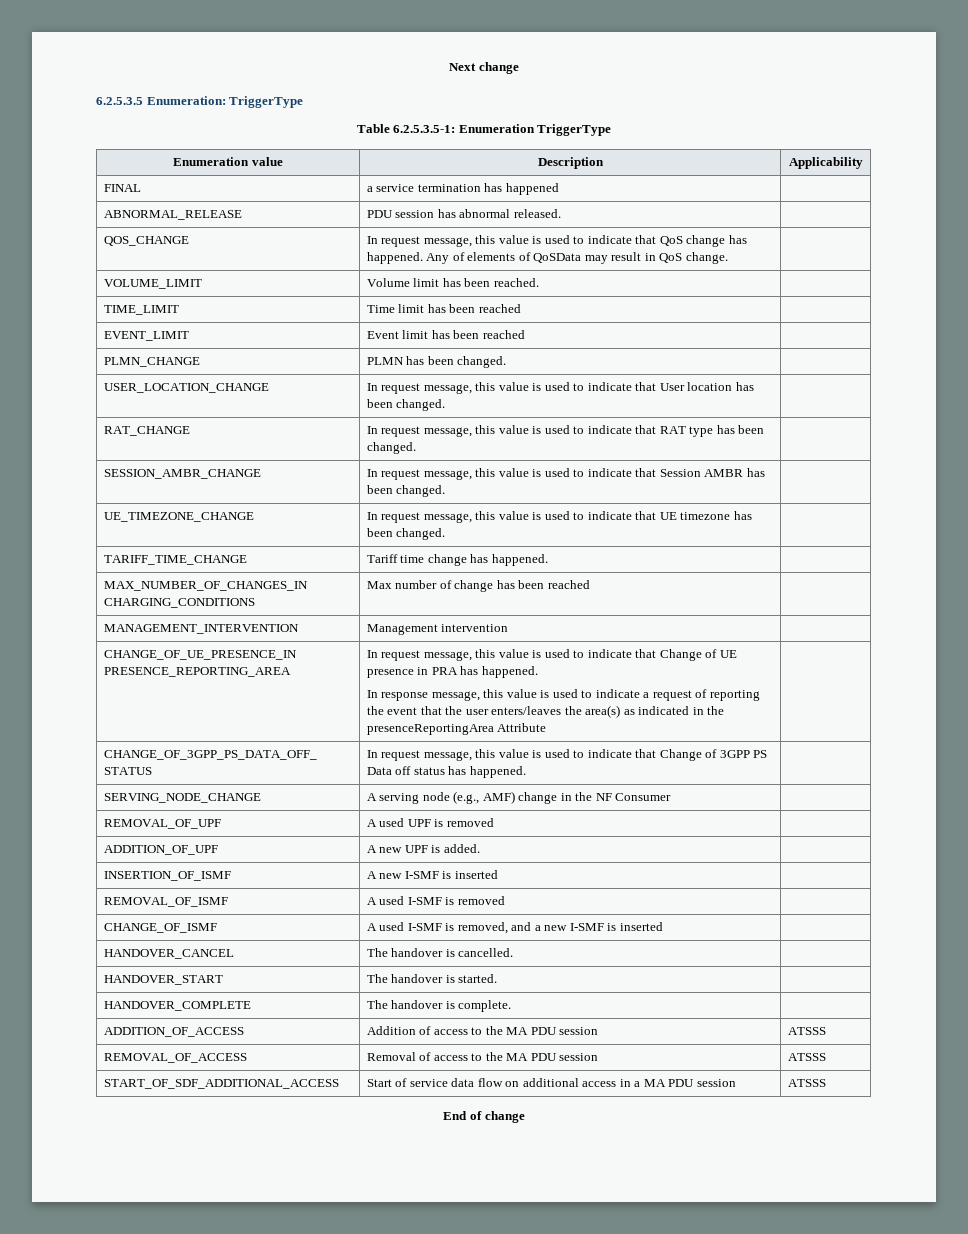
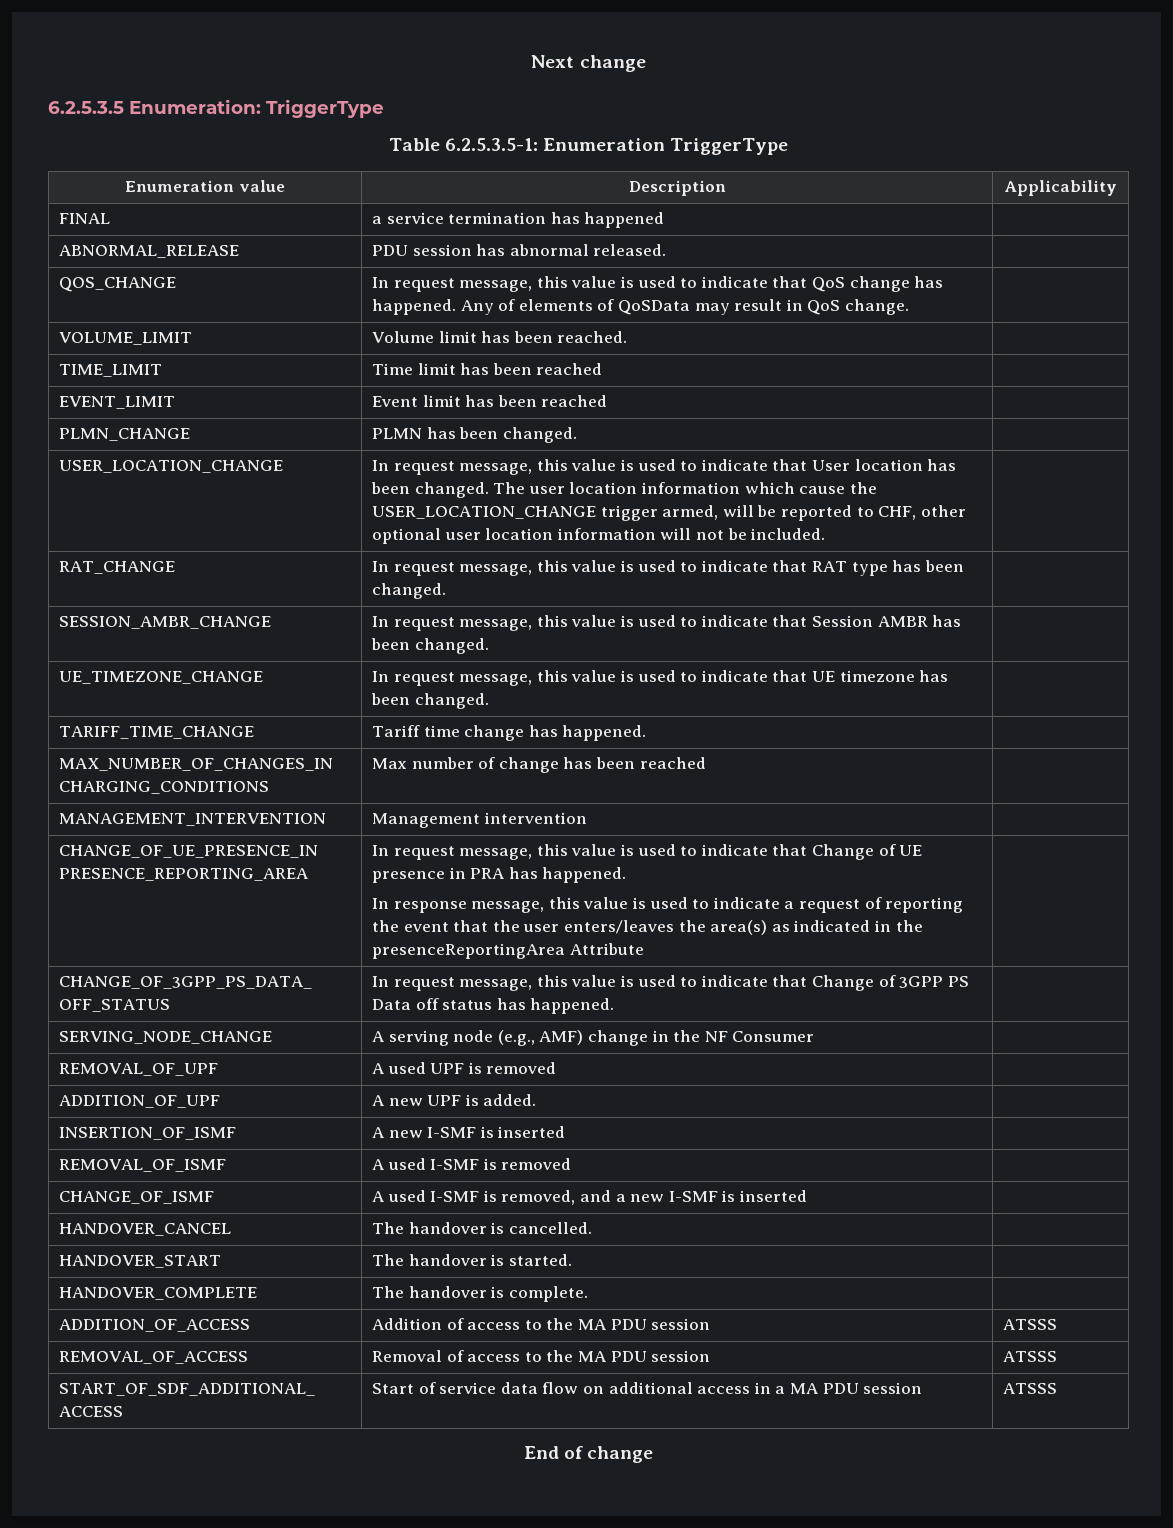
- USER_LOCATION_CHANGE | In request message, this value is used to indicate that User location has been changed. |
+ USER_LOCATION_CHANGE | In request message, this value is used to indicate that User location has been changed. The user location information which cause the USER_LOCATION_CHANGE trigger armed, will be reported to CHF, other optional user location information will not be included. |

